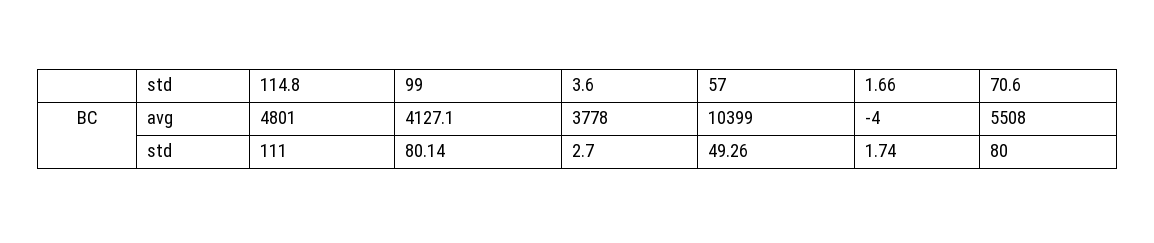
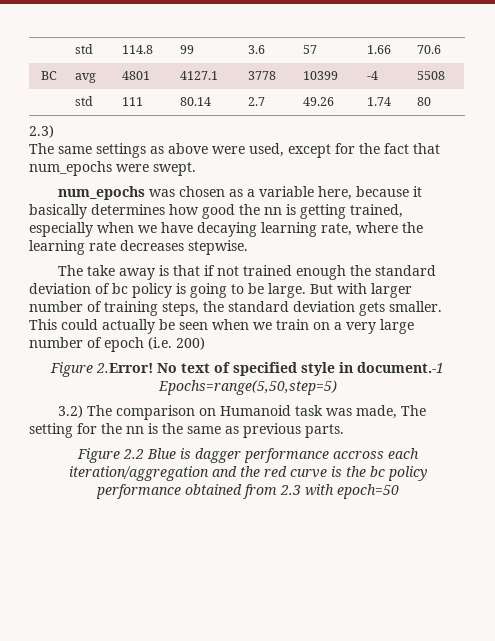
+ 2.3)
+ The same settings as above were used, except for the fact that num_epochs were swept.
+ num_epochs was chosen as a variable here, because it basically determines how good the nn is getting trained, especially when we have decaying learning rate, where the learning rate decreases stepwise.
+ The take away is that if not trained enough the standard deviation of bc policy is going to be large. But with larger number of training steps, the standard deviation gets smaller. This could actually be seen when we train on a very large number of epoch (i.e. 200)
+ Figure 2.Error! No text of specified style in document.-1 Epochs=range(5,50,step=5)
+ 3.2) The comparison on Humanoid task was made, The setting for the nn is the same as previous parts.
+ Figure 2.2 Blue is dagger performance accross each iteration/aggregation and the red curve is the bc policy performance obtained from 2.3 with epoch=50

